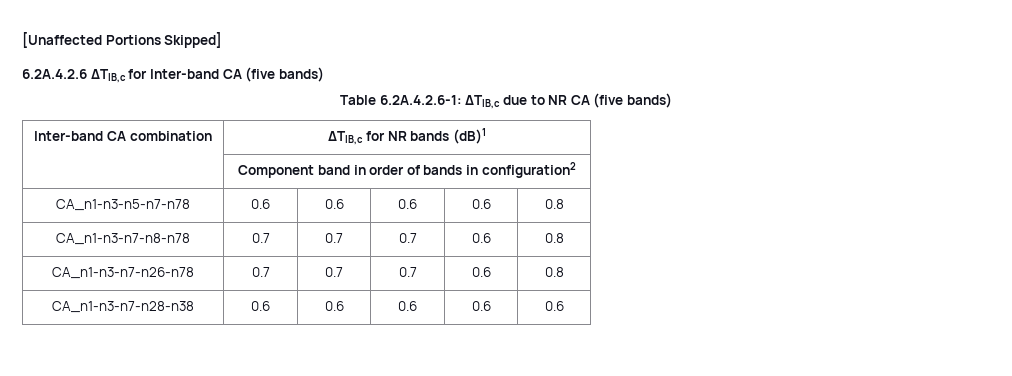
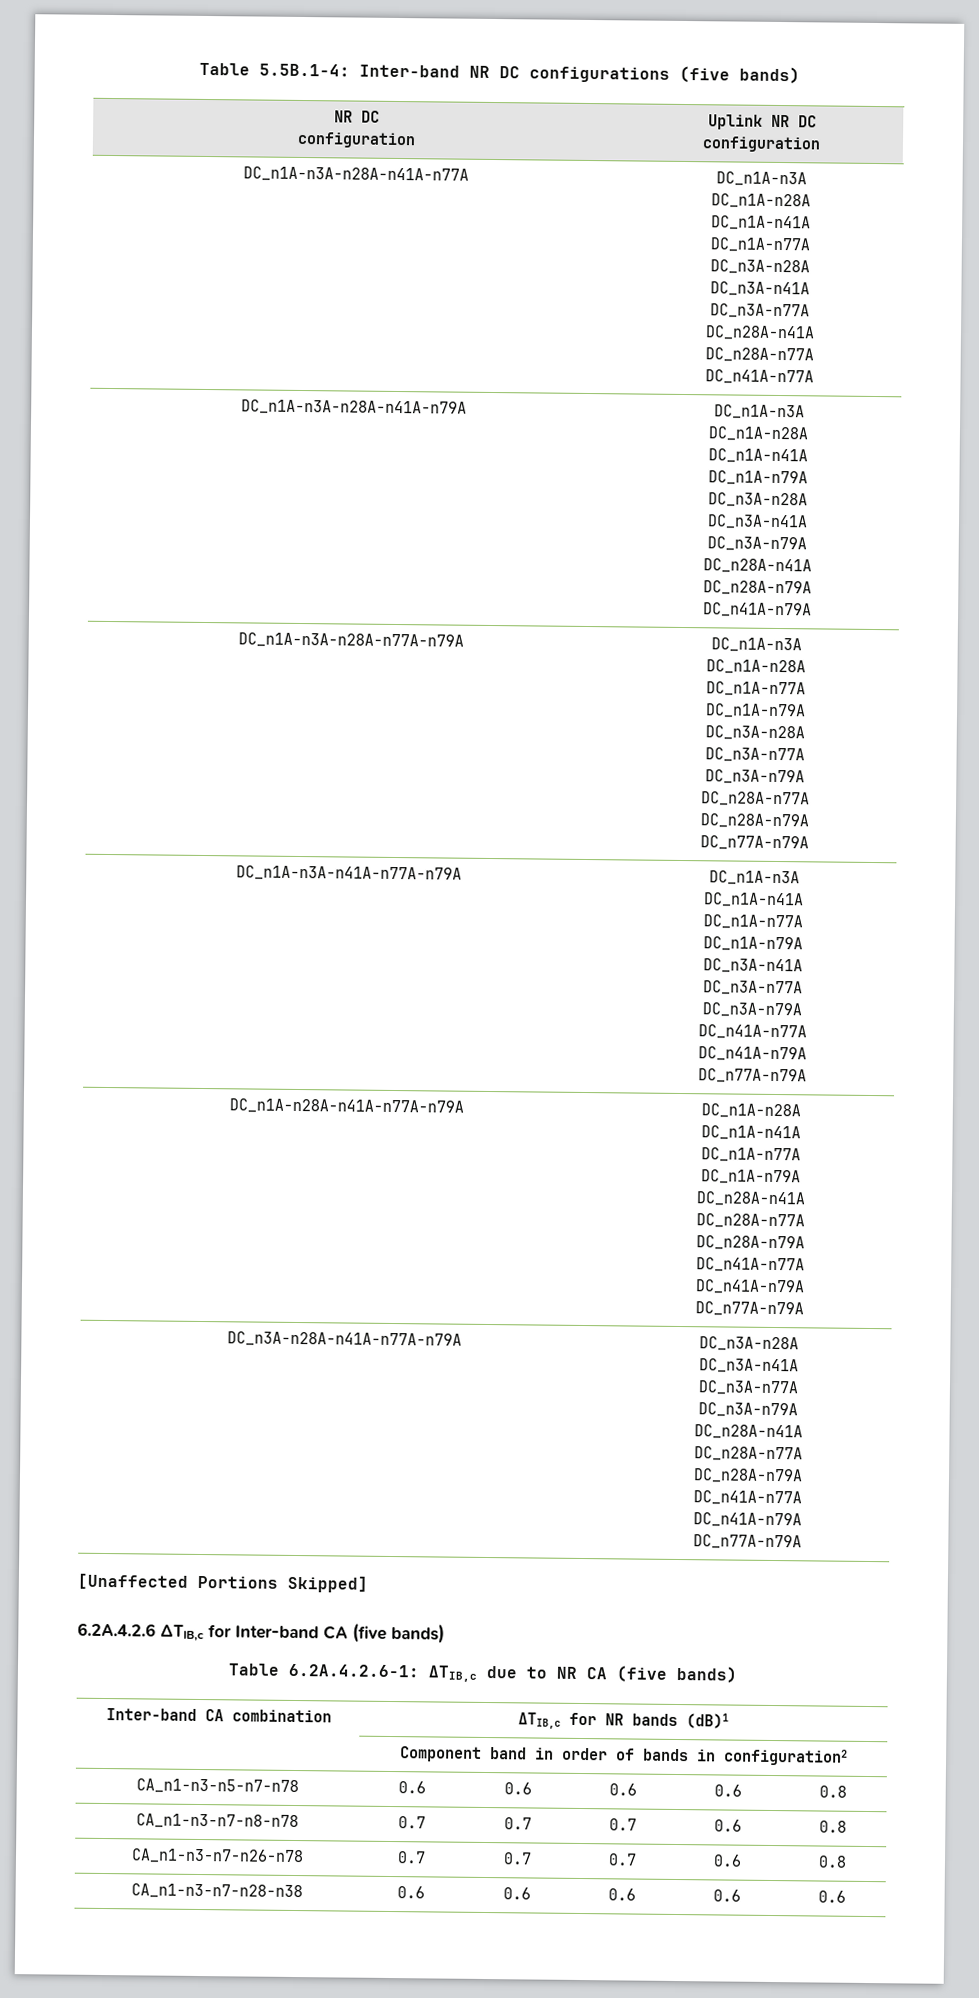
+ Table 5.5B.1-4: Inter-band NR DC configurations (five bands)
+ NR DC
+ configuration | Uplink NR DC
+ configuration
+ DC_n1A-n3A-n28A-n41A-n77A | DC_n1A-n3A
+ DC_n1A-n28A
+ DC_n1A-n41A
+ DC_n1A-n77A
+ DC_n3A-n28A
+ DC_n3A-n41A
+ DC_n3A-n77A
+ DC_n28A-n41A
+ DC_n28A-n77A
+ DC_n41A-n77A
+ DC_n1A-n3A-n28A-n41A-n79A | DC_n1A-n3A
+ DC_n1A-n28A
+ DC_n1A-n41A
+ DC_n1A-n79A
+ DC_n3A-n28A
+ DC_n3A-n41A
+ DC_n3A-n79A
+ DC_n28A-n41A
+ DC_n28A-n79A
+ DC_n41A-n79A
+ DC_n1A-n3A-n28A-n77A-n79A | DC_n1A-n3A
+ DC_n1A-n28A
+ DC_n1A-n77A
+ DC_n1A-n79A
+ DC_n3A-n28A
+ DC_n3A-n77A
+ DC_n3A-n79A
+ DC_n28A-n77A
+ DC_n28A-n79A
+ DC_n77A-n79A
+ DC_n1A-n3A-n41A-n77A-n79A | DC_n1A-n3A
+ DC_n1A-n41A
+ DC_n1A-n77A
+ DC_n1A-n79A
+ DC_n3A-n41A
+ DC_n3A-n77A
+ DC_n3A-n79A
+ DC_n41A-n77A
+ DC_n41A-n79A
+ DC_n77A-n79A
+ DC_n1A-n28A-n41A-n77A-n79A | DC_n1A-n28A
+ DC_n1A-n41A
+ DC_n1A-n77A
+ DC_n1A-n79A
+ DC_n28A-n41A
+ DC_n28A-n77A
+ DC_n28A-n79A
+ DC_n41A-n77A
+ DC_n41A-n79A
+ DC_n77A-n79A
+ DC_n3A-n28A-n41A-n77A-n79A | DC_n3A-n28A
+ DC_n3A-n41A
+ DC_n3A-n77A
+ DC_n3A-n79A
+ DC_n28A-n41A
+ DC_n28A-n77A
+ DC_n28A-n79A
+ DC_n41A-n77A
+ DC_n41A-n79A
+ DC_n77A-n79A

